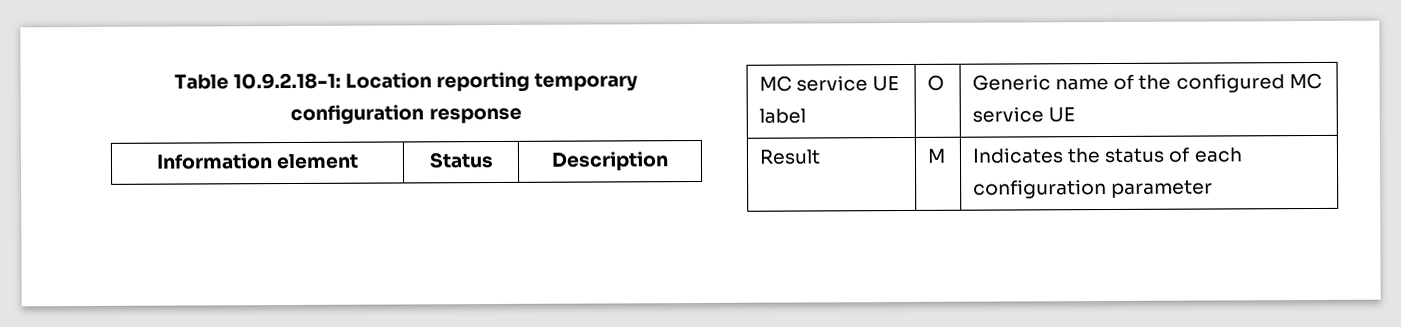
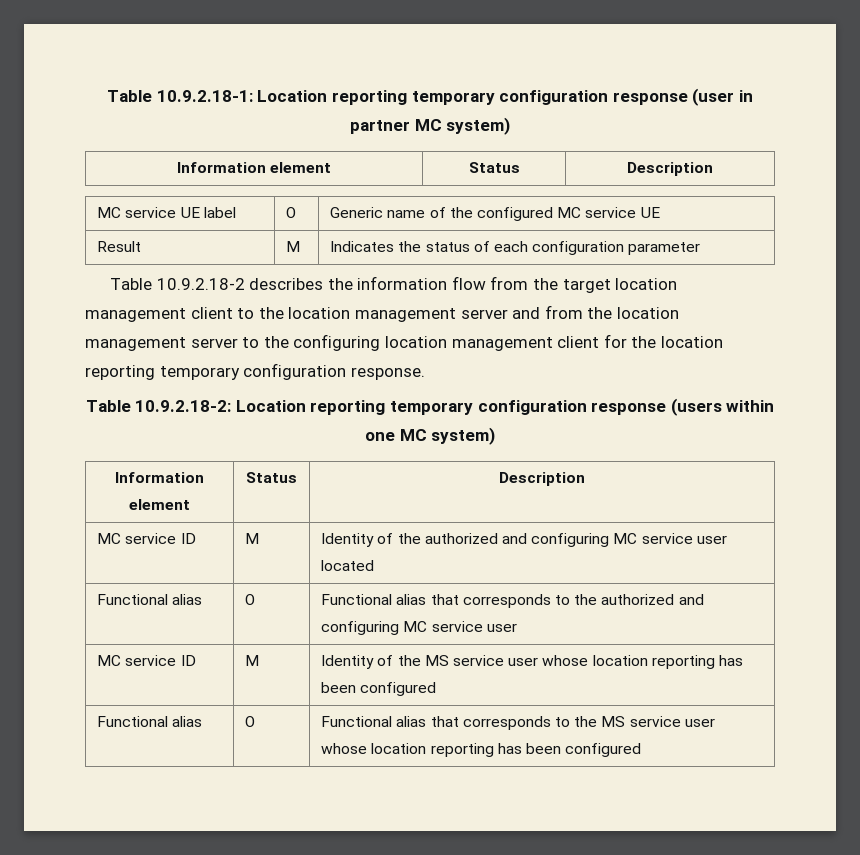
- Table 10.9.2.18-1: Location reporting temporary configuration response
+ Table 10.9.2.18-1: Location reporting temporary configuration response (user in partner MC system)
+ Table 10.9.2.18-2 describes the information flow from the target location management client to the location management server and from the location management server to the configuring location management client for the location reporting temporary configuration response.
+ Table 10.9.2.18-2: Location reporting temporary configuration response (users within one MC system)
+ Information element | Status | Description
+ MC service ID | M | Identity of the authorized and configuring MC service user located
+ Functional alias | O | Functional alias that corresponds to the authorized and configuring MC service user
+ MC service ID | M | Identity of the MS service user whose location reporting has been configured
+ Functional alias | O | Functional alias that corresponds to the MS service user whose location reporting has been configured

